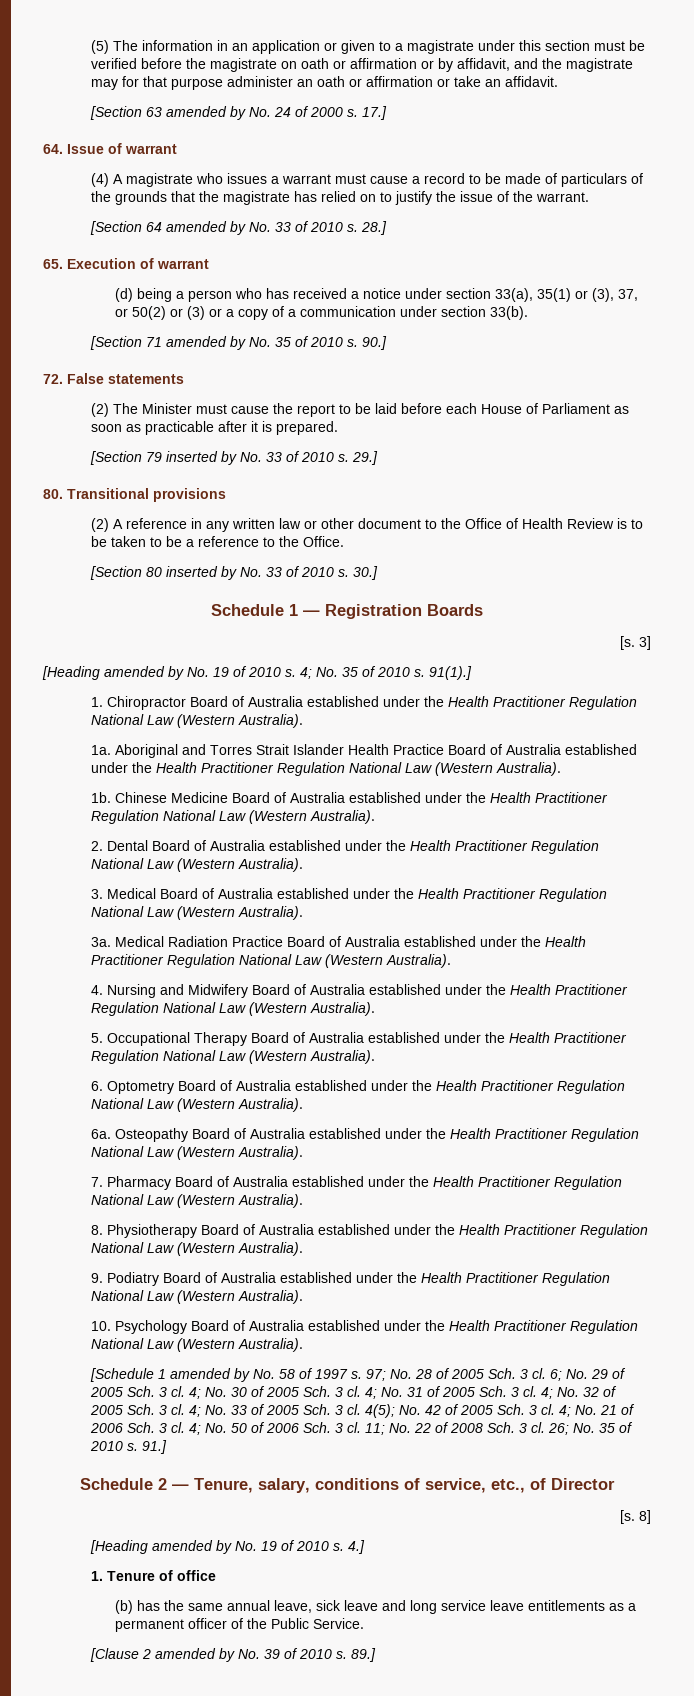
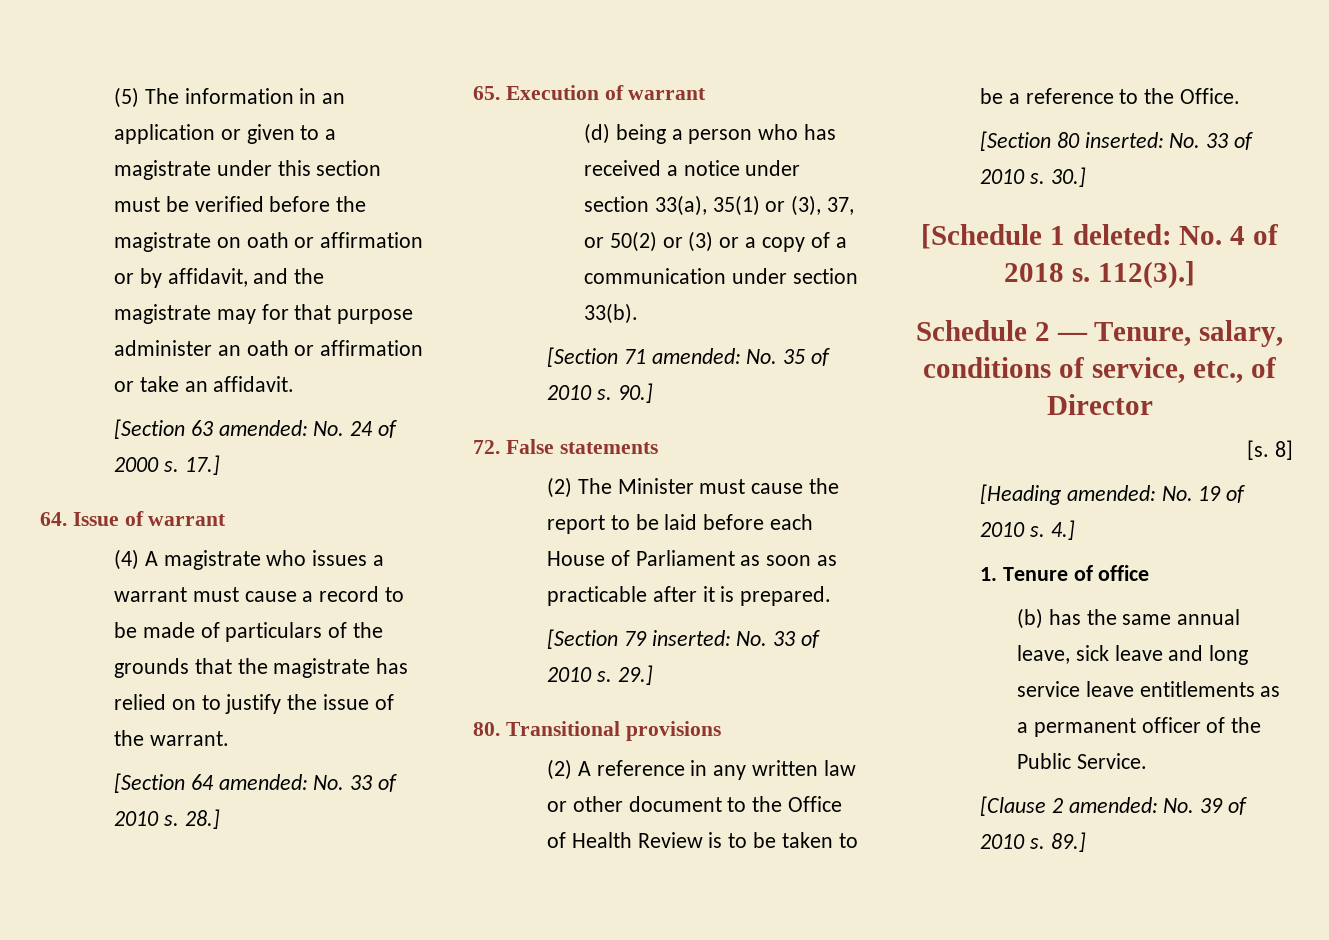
- [Section 63 amended by No. 24 of 2000 s.
+ [Section 63 amended: No. 24 of 2000 s.
- [Section 64 amended by No. 33 of 2010 s.
+ [Section 64 amended: No. 33 of 2010 s.
- [Section 71 amended by No. 35 of 2010 s.
+ [Section 71 amended: No. 35 of 2010 s.
- [Section 79 inserted by No. 33 of 2010 s.
+ [Section 79 inserted: No. 33 of 2010 s.
- [Section 80 inserted by No. 33 of 2010 s.
+ [Section 80 inserted: No. 33 of 2010 s.
- Schedule 1 — Registration Boards
- [s. 3]
- [Heading amended by No. 19 of 2010 s. 4; No. 35 of 2010 s. 91(1).]
- 1. Chiropractor Board of Australia established under the Health Practitioner Regulation National Law (Western Australia).
- 1a. Aboriginal and Torres Strait Islander Health Practice Board of Australia established under the Health Practitioner Regulation National Law (Western Australia).
- 1b. Chinese Medicine Board of Australia established under the Health Practitioner Regulation National Law (Western Australia).
- 2. Dental Board of Australia established under the Health Practitioner Regulation National Law (Western Australia).
- 3. Medical Board of Australia established under the Health Practitioner Regulation National Law (Western Australia).
- 3a. Medical Radiation Practice Board of Australia established under the Health Practitioner Regulation National Law (Western Australia).
- 4. Nursing and Midwifery Board of Australia established under the Health Practitioner Regulation National Law (Western Australia).
- 5. Occupational Therapy Board of Australia established under the Health Practitioner Regulation National Law (Western Australia).
- 6. Optometry Board of Australia established under the Health Practitioner Regulation National Law (Western Australia).
- 6a. Osteopathy Board of Australia established under the Health Practitioner Regulation National Law (Western Australia).
- 7. Pharmacy Board of Australia established under the Health Practitioner Regulation National Law (Western Australia).
- 8. Physiotherapy Board of Australia established under the Health Practitioner Regulation National Law (Western Australia).
- 9. Podiatry Board of Australia established under the Health Practitioner Regulation National Law (Western Australia).
- 10. Psychology Board of Australia established under the Health Practitioner Regulation National Law (Western Australia).
- [Schedule 1 amended by No. 58 of 1997 s. 97; No. 28 of 2005 Sch. 3 cl. 6; No. 29 of 2005 Sch. 3 cl. 4; No. 30 of 2005 Sch. 3 cl. 4; No. 31 of 2005 Sch. 3 cl. 4; No. 32 of 2005 Sch. 3 cl. 4; No. 33 of 2005 Sch. 3 cl. 4(5); No. 42 of 2005 Sch. 3 cl. 4; No. 21 of 2006 Sch. 3 cl. 4; No. 50 of 2006 Sch. 3 cl. 11; No. 22 of 2008 Sch. 3 cl. 26; No. 35 of 2010 s. 91.]
+ [Schedule 1 deleted: No. 4 of 2018 s. 112(3).]
  8]
- [Heading amended by No. 19 of 2010 s.
+ [Heading amended: No. 19 of 2010 s.
- [Clause 2 amended by No. 39 of 2010 s.
+ [Clause 2 amended: No. 39 of 2010 s.

